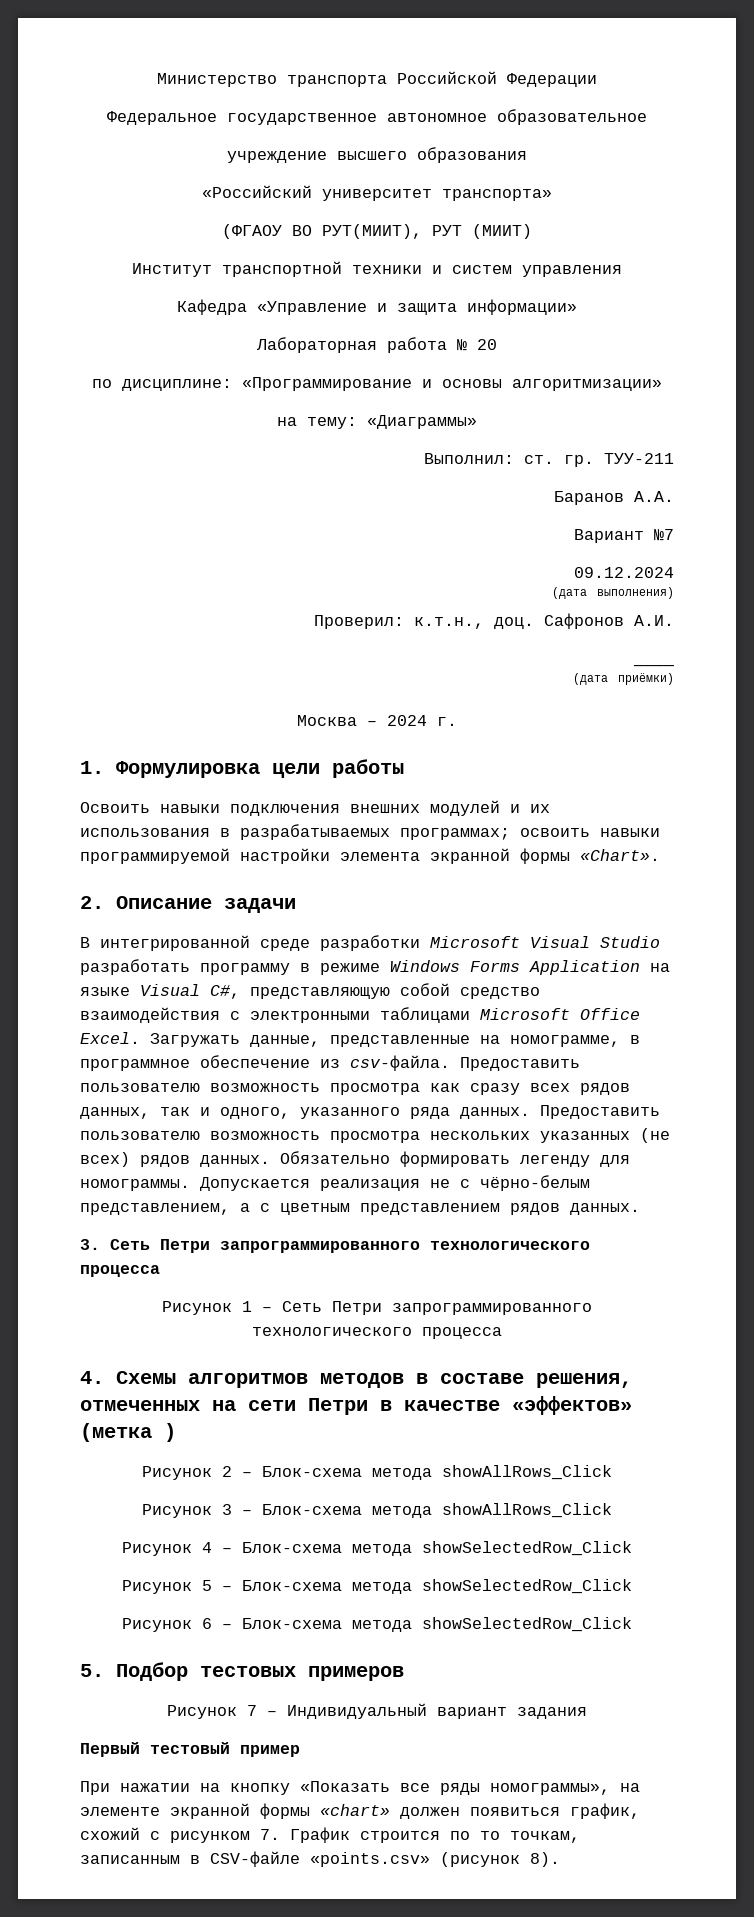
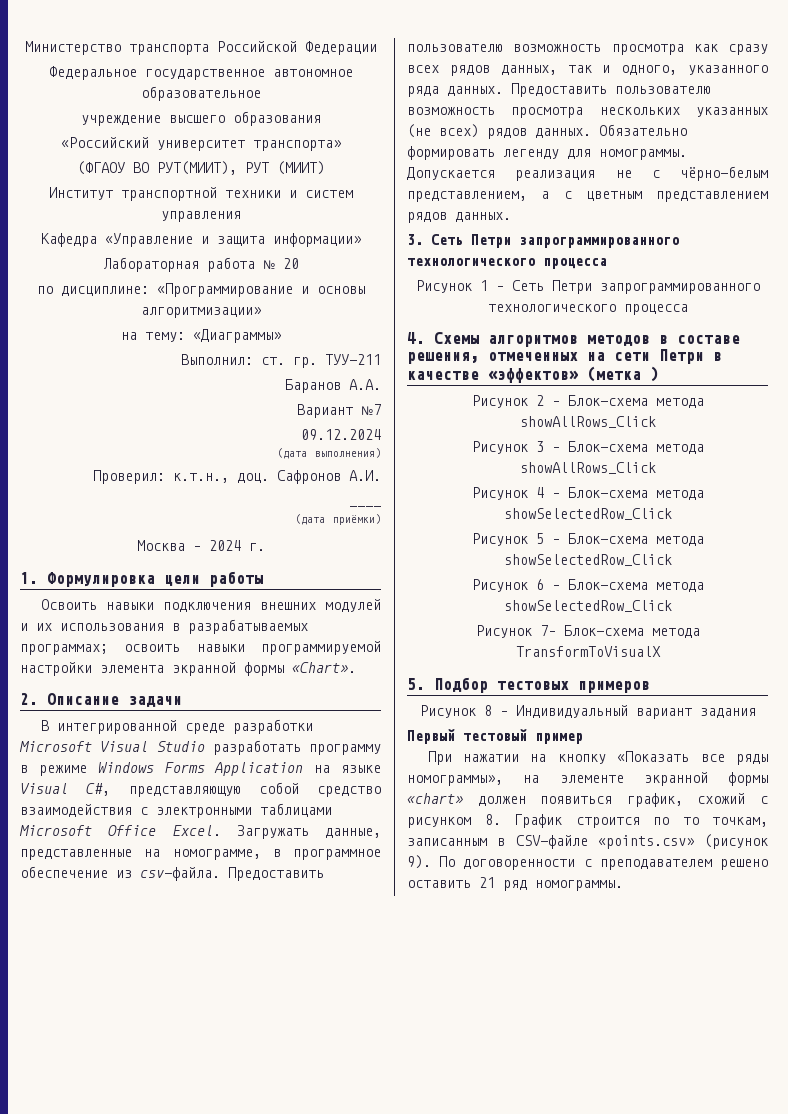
+ Рисунок 7– Блок-схема метода TransformToVisualX
- Рисунок 7 – Индивидуальный вариант задания
+ Рисунок 8 – Индивидуальный вариант задания
- При нажатии на кнопку «Показать все ряды номограммы», на элементе экранной формы «chart» должен появиться график, схожий с рисунком 7. График строится по то точкам, записанным в CSV-файле «points.csv» (рисунок 8).
+ При нажатии на кнопку «Показать все ряды номограммы», на элементе экранной формы «chart» должен появиться график, схожий с рисунком 8. График строится по то точкам, записанным в CSV-файле «points.csv» (рисунок 9). По договоренности с преподавателем решено оставить 21 ряд номограммы.

